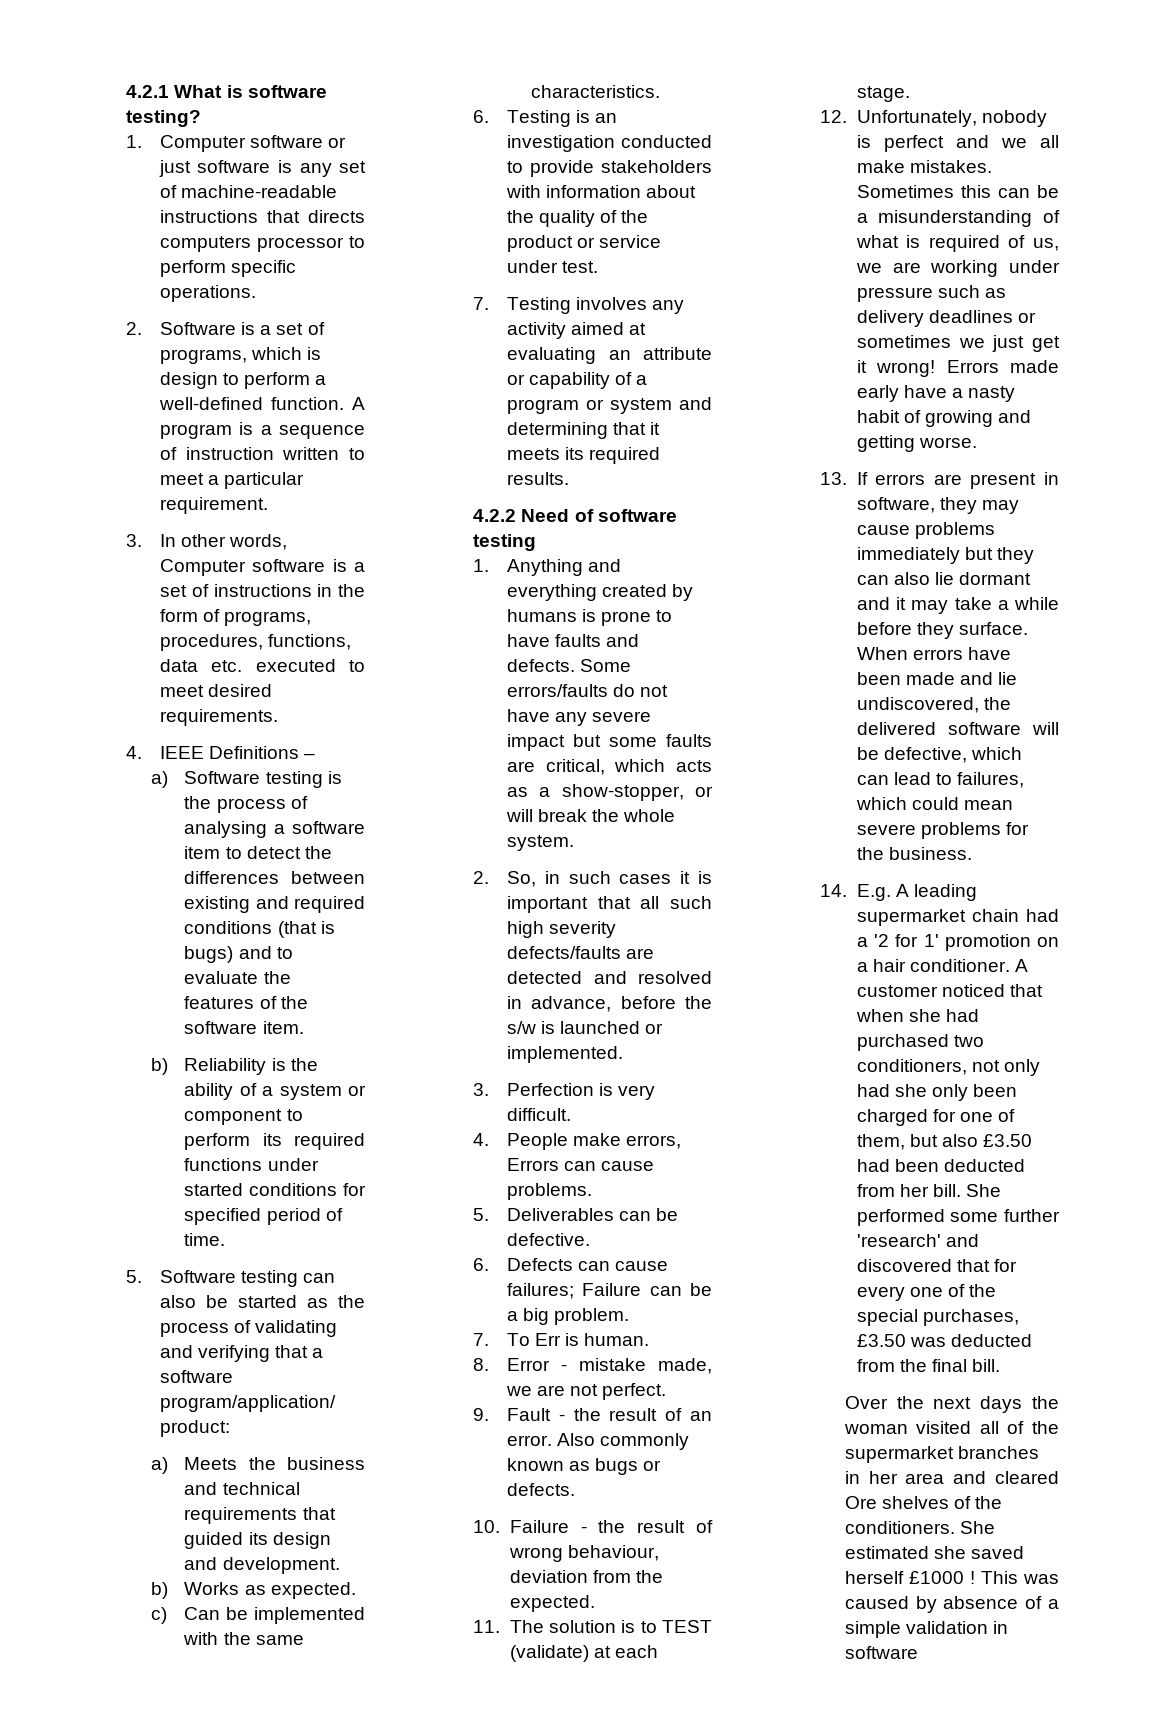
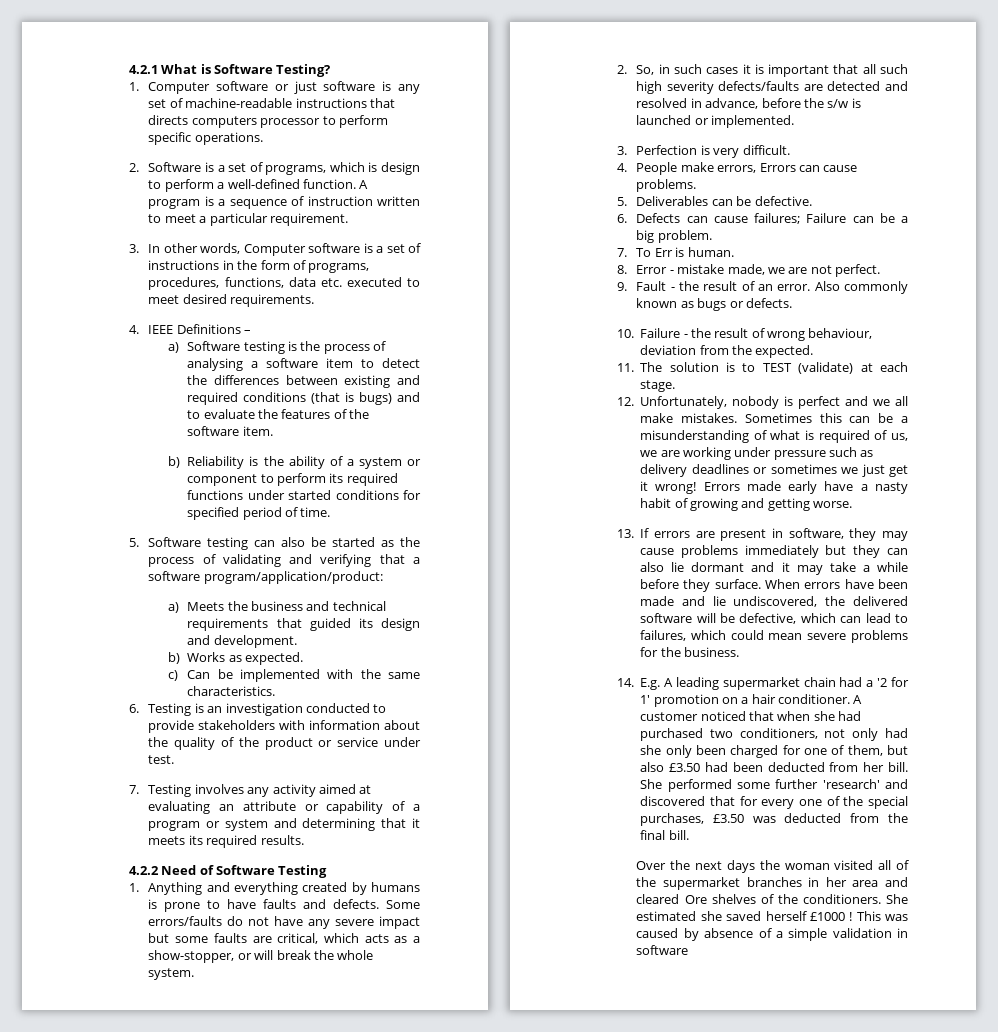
- 4.2.1 What is software testing?
+ 4.2.1 What is Software Testing?
- 4.2.2 Need of software testing
+ 4.2.2 Need of Software Testing

